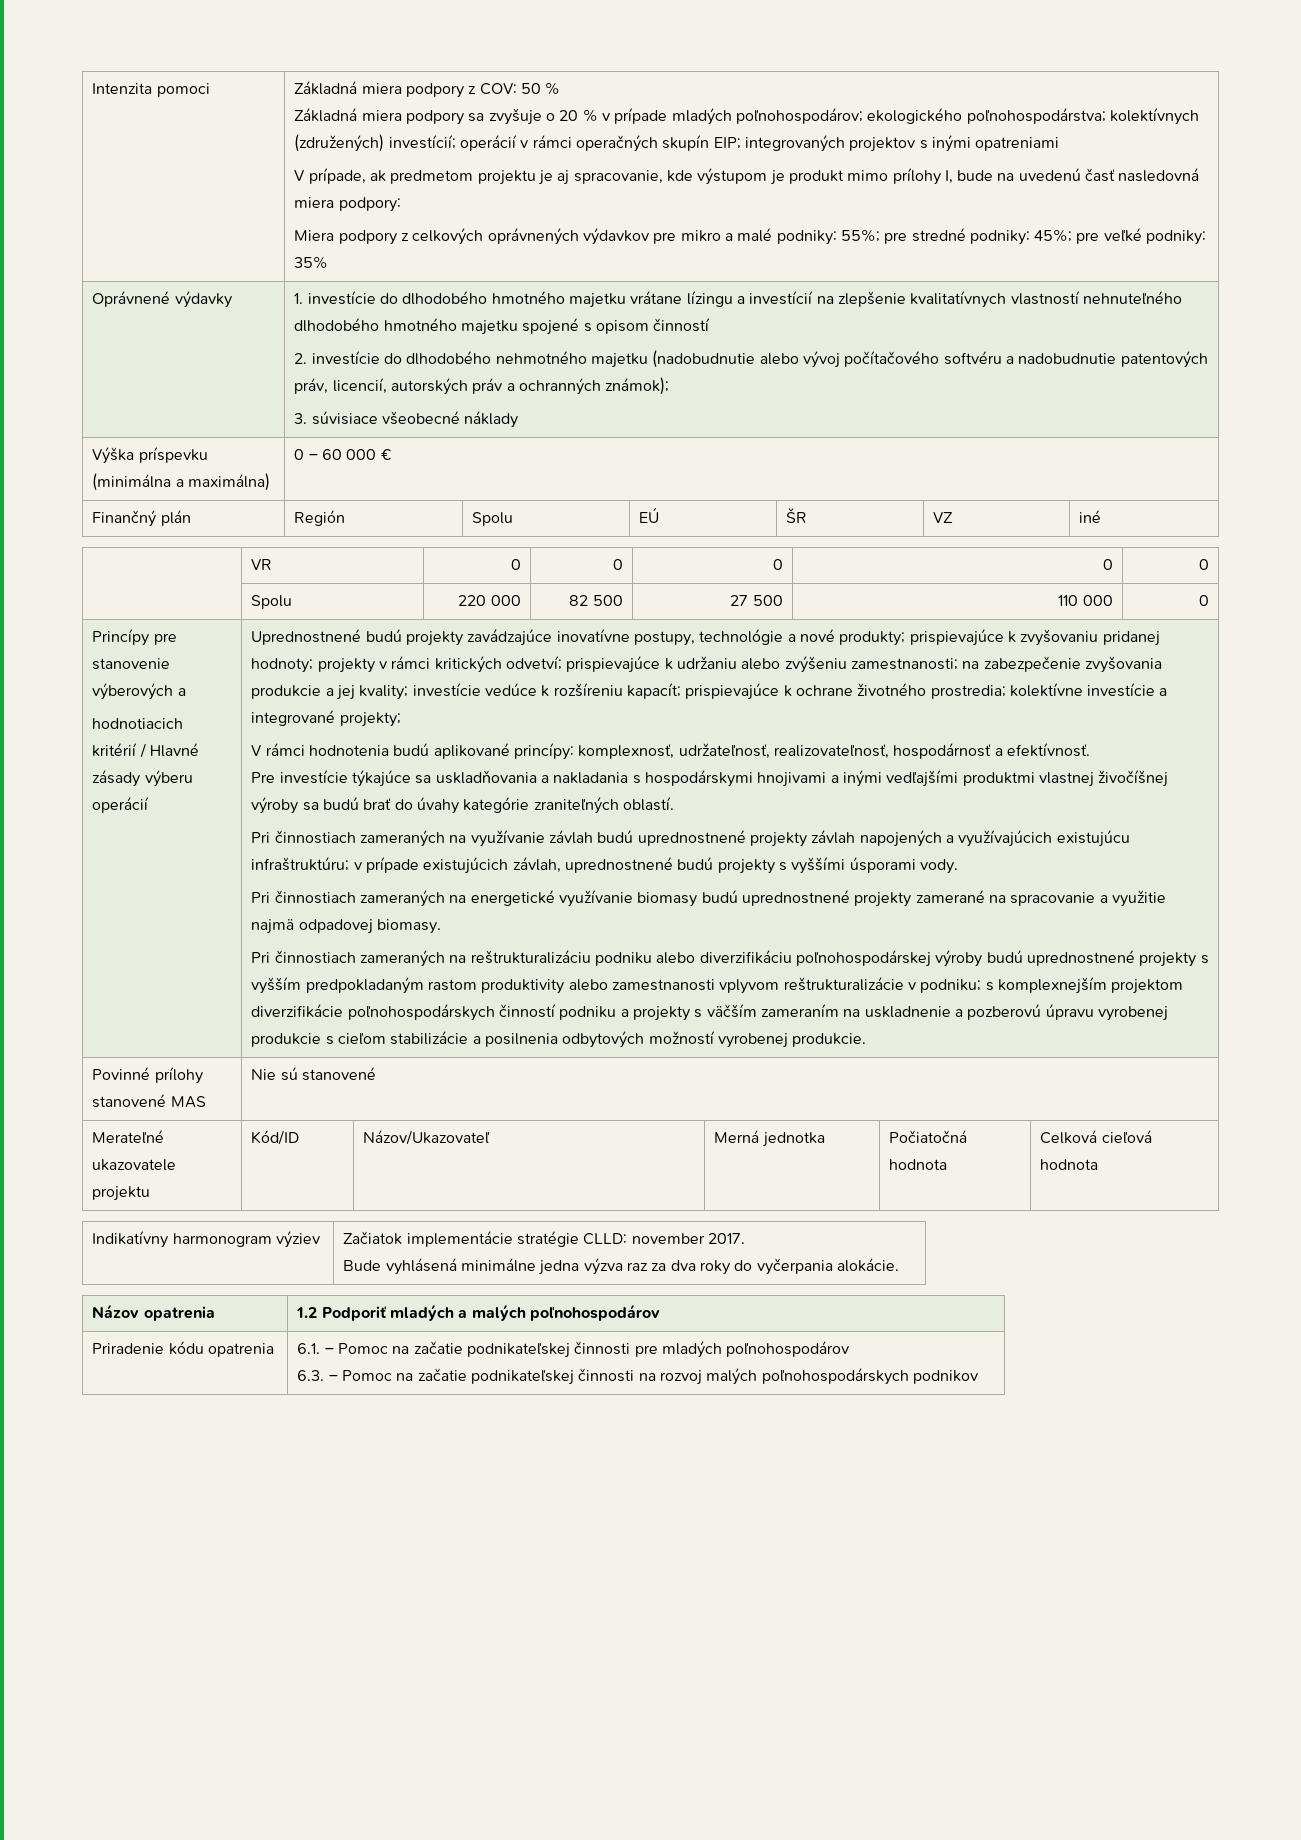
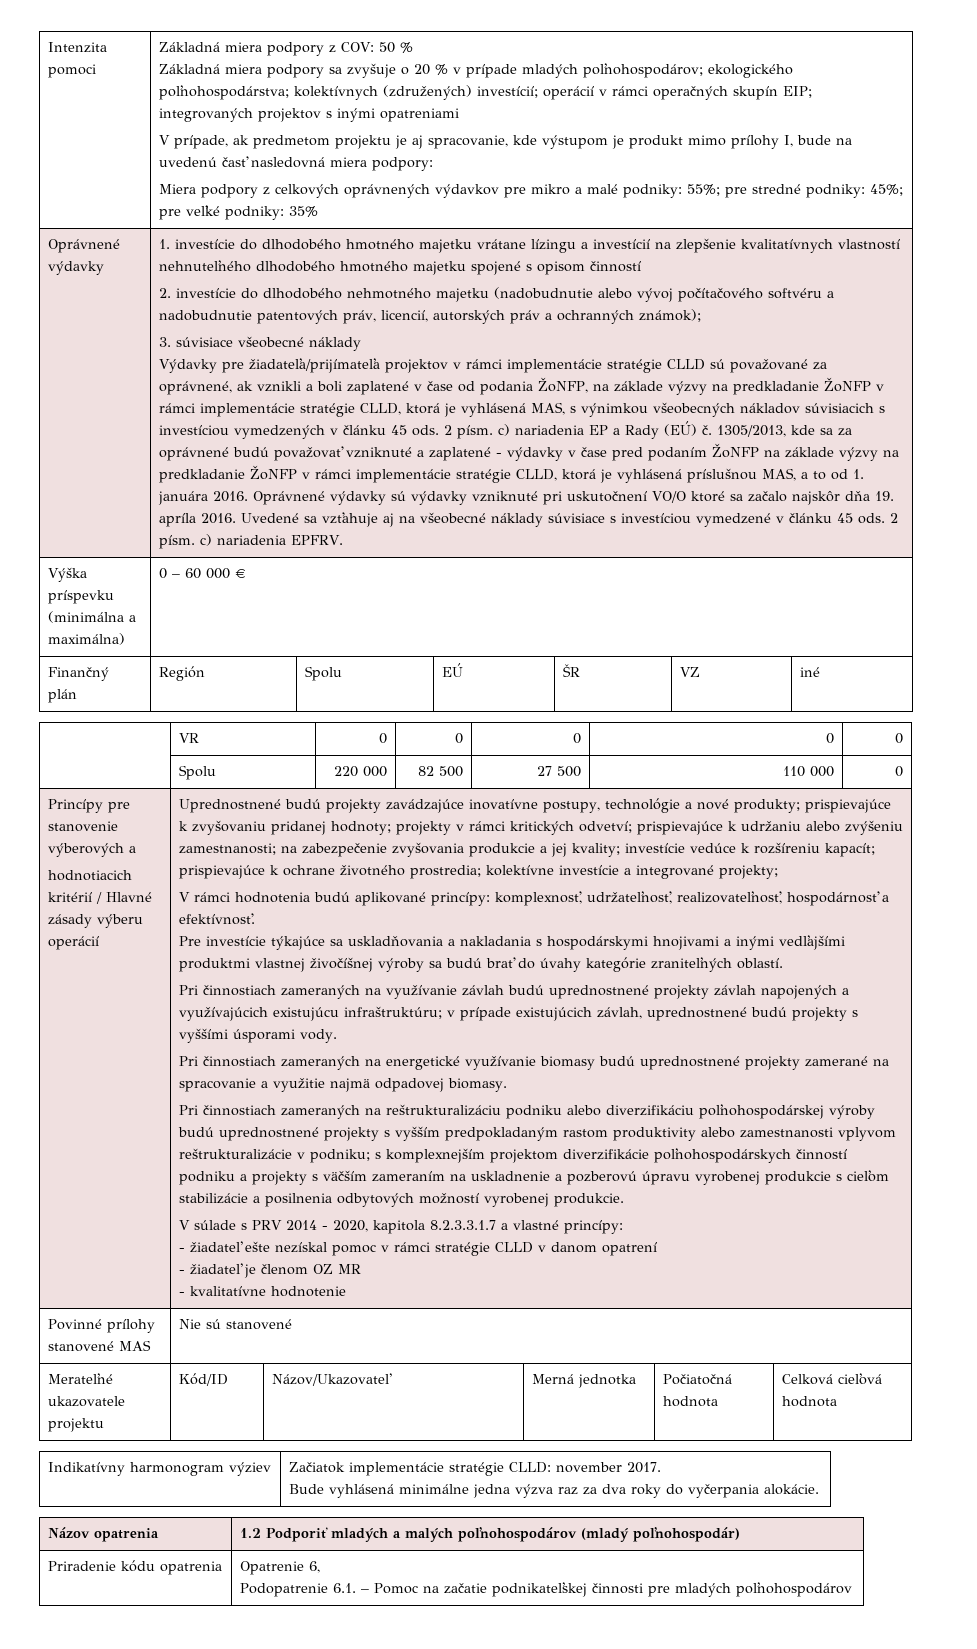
+ Výdavky pre žiadateľa/prijímateľa projektov v rámci implementácie stratégie CLLD sú považované za oprávnené, ak vznikli a boli zaplatené v čase od podania ŽoNFP, na základe výzvy na predkladanie ŽoNFP v rámci implementácie stratégie CLLD, ktorá je vyhlásená MAS, s výnimkou všeobecných nákladov súvisiacich s investíciou vymedzených v článku 45 ods. 2 písm. c) nariadenia EP a Rady (EÚ) č. 1305/2013, kde sa za oprávnené budú považovať vzniknuté a zaplatené - výdavky v čase pred podaním ŽoNFP na základe výzvy na predkladanie ŽoNFP v rámci implementácie stratégie CLLD, ktorá je vyhlásená príslušnou MAS, a to od 1. januára 2016. Oprávnené výdavky sú výdavky vzniknuté pri uskutočnení VO/O ktoré sa začalo najskôr dňa 19. apríla 2016. Uvedené sa vzťahuje aj na všeobecné náklady súvisiace s investíciou vymedzené v článku 45 ods. 2 písm. c) nariadenia EPFRV.
+ V súlade s PRV 2014 - 2020, kapitola 8.2.3.3.1.7 a vlastné princípy:
+ - žiadateľ ešte nezískal pomoc v rámci stratégie CLLD v danom opatrení
+ - žiadateľ je členom OZ MR
+ - kvalitatívne hodnotenie
- Názov opatrenia | 1.2 Podporiť mladých a malých poľnohospodárov
+ Názov opatrenia | 1.2 Podporiť mladých a malých poľnohospodárov (mladý poľnohospodár)
- Priradenie kódu opatrenia | 6.1. – Pomoc na začatie podnikateľskej činnosti pre mladých poľnohospodárov
- 6.3. – Pomoc na začatie podnikateľskej činnosti na rozvoj malých poľnohospodárskych podnikov
+ Priradenie kódu opatrenia | Opatrenie 6,
+ Podopatrenie 6.1. – Pomoc na začatie podnikateľskej činnosti pre mladých poľnohospodárov

